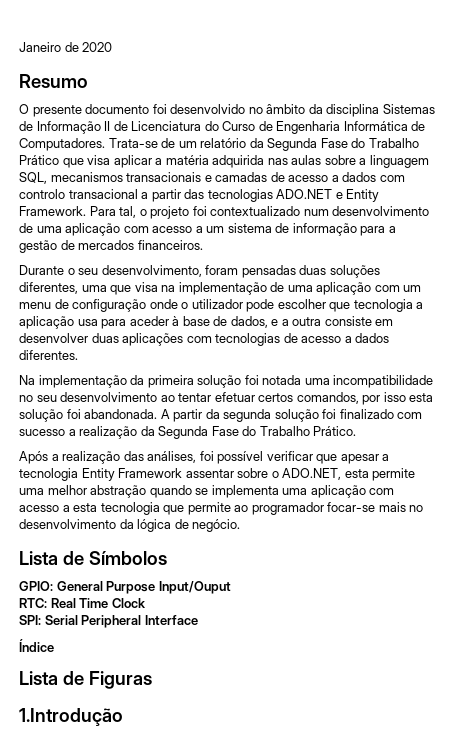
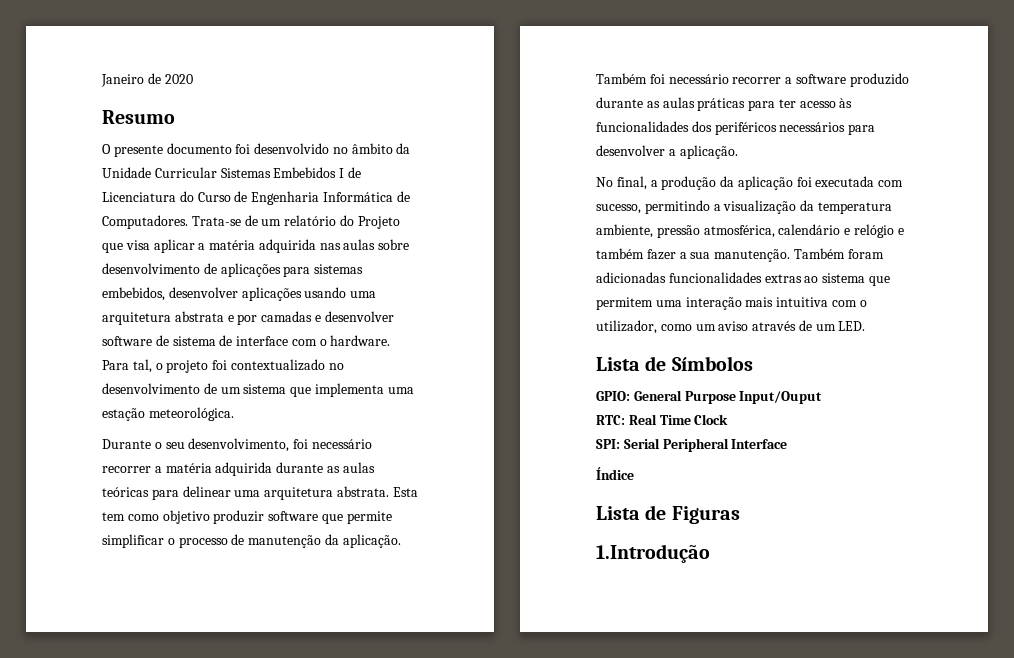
- O presente documento foi desenvolvido no âmbito da disciplina Sistemas de Informação II de Licenciatura do Curso de Engenharia Informática de Computadores.
+ O presente documento foi desenvolvido no âmbito da Unidade Curricular Sistemas Embebidos I de Licenciatura do Curso de Engenharia Informática de Computadores.
- Trata-se de um relatório da Segunda Fase do Trabalho Prático que visa aplicar a matéria adquirida nas aulas sobre a linguagem SQL, mecanismos transacionais e camadas de acesso a dados com controlo transacional a partir das tecnologias ADO.NET e Entity Framework.
+ Trata-se de um relatório do Projeto que visa aplicar a matéria adquirida nas aulas sobre desenvolvimento de aplicações para sistemas embebidos, desenvolver aplicações usando uma arquitetura abstrata e por camadas e desenvolver software de sistema de interface com o hardware.
- Para tal, o projeto foi contextualizado num desenvolvimento de uma aplicação com acesso a um sistema de informação para a gestão de mercados financeiros.
- Durante o seu desenvolvimento, foram pensadas duas soluções diferentes, uma que visa na implementação de uma aplicação com um menu de configuração onde o utilizador pode escolher que tecnologia a aplicação usa para aceder à base de dados, e a outra consiste em desenvolver duas aplicações com tecnologias de acesso a dados diferentes.
- Na implementação da primeira solução foi notada uma incompatibilidade no seu desenvolvimento ao tentar efetuar certos comandos, por isso esta solução foi abandonada. A partir da segunda solução foi finalizado com sucesso a realização da Segunda Fase do Trabalho Prático.
- Após a realização das análises, foi possível verificar que apesar a tecnologia Entity Framework assentar sobre o ADO.NET, esta permite uma melhor abstração quando se implementa uma aplicação com acesso a esta tecnologia que permite ao programador focar-se mais no desenvolvimento da lógica de negócio.
+ Para tal, o projeto foi contextualizado no desenvolvimento de um sistema que implementa uma estação meteorológica.
+ Durante o seu desenvolvimento, foi necessário recorrer a matéria adquirida durante as aulas teóricas para delinear uma arquitetura abstrata. Esta tem como objetivo produzir software que permite simplificar o processo de manutenção da aplicação. Também foi necessário recorrer a software produzido durante as aulas práticas para ter acesso às funcionalidades dos periféricos necessários para desenvolver a aplicação.
+ No final, a produção da aplicação foi executada com sucesso, permitindo a visualização da temperatura ambiente, pressão atmosférica, calendário e relógio e também fazer a sua manutenção. Também foram adicionadas funcionalidades extras ao sistema que permitem uma interação mais intuitiva com o utilizador, como um aviso através de um LED.

